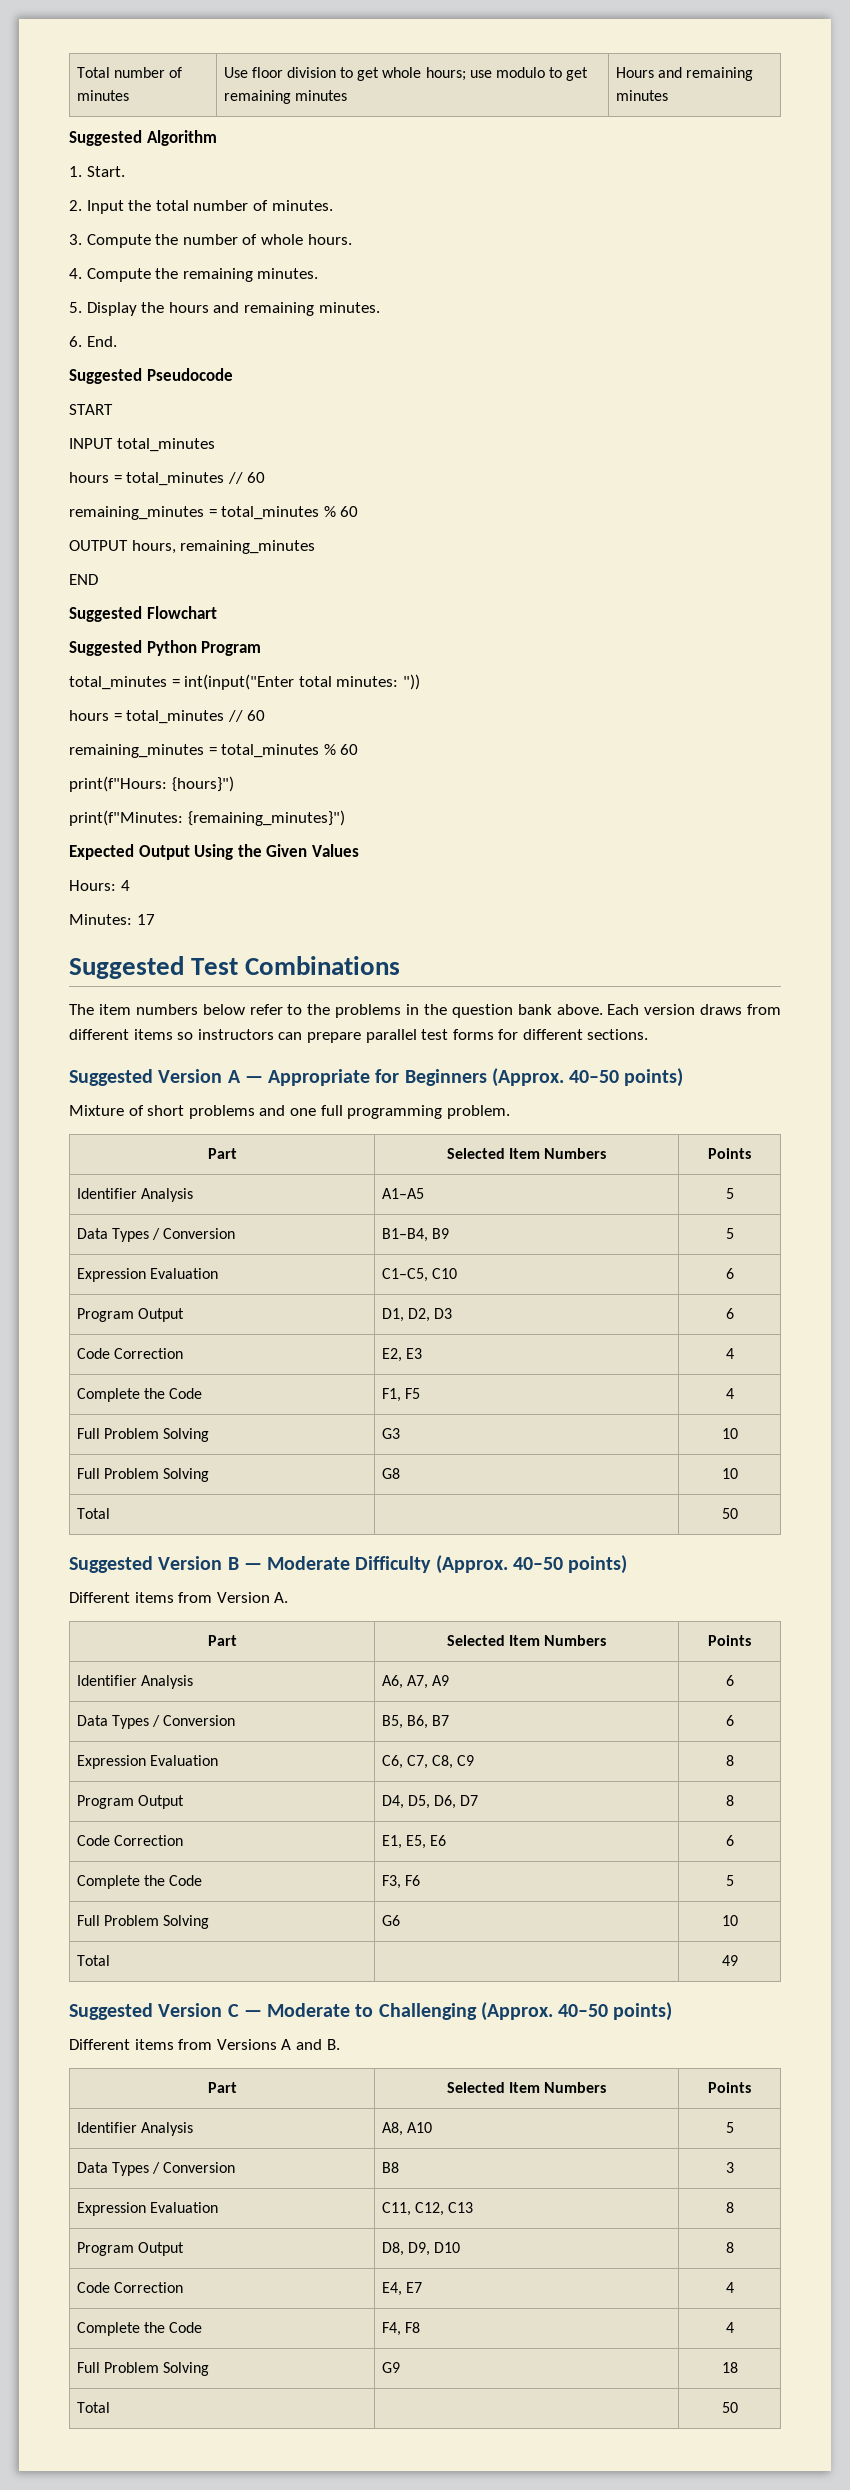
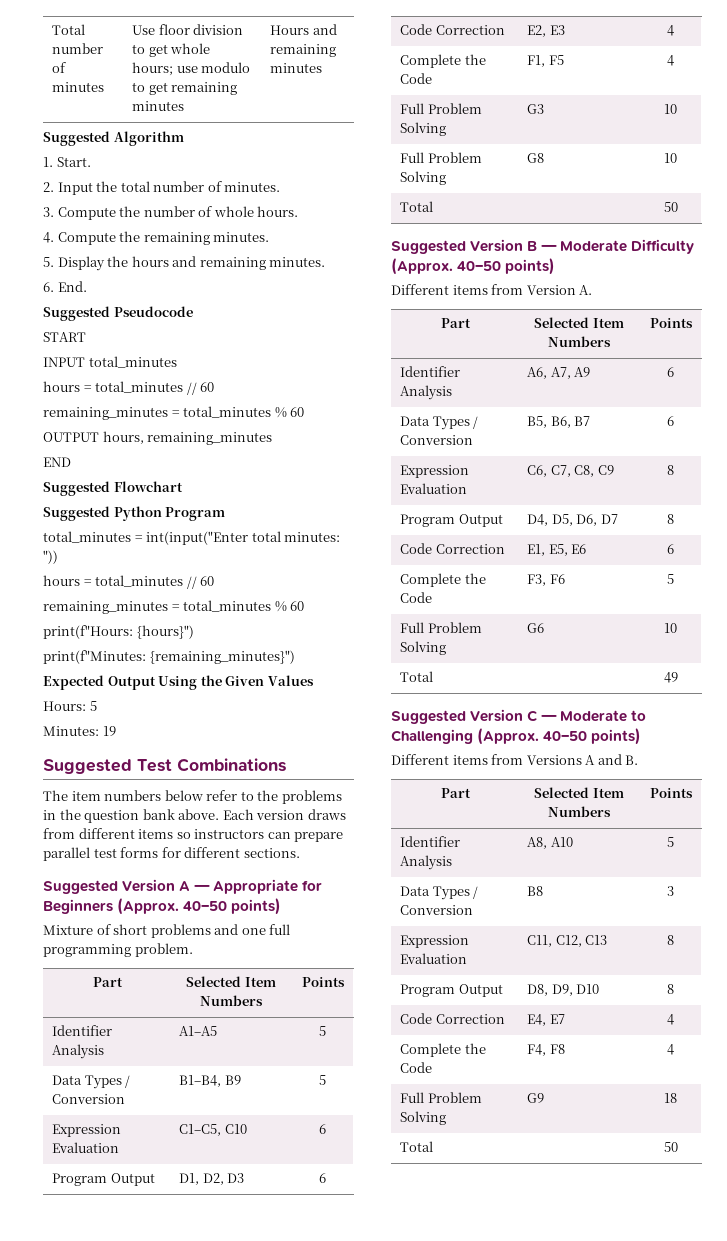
- Hours: 4
+ Hours: 5
- Minutes: 17
+ Minutes: 19

